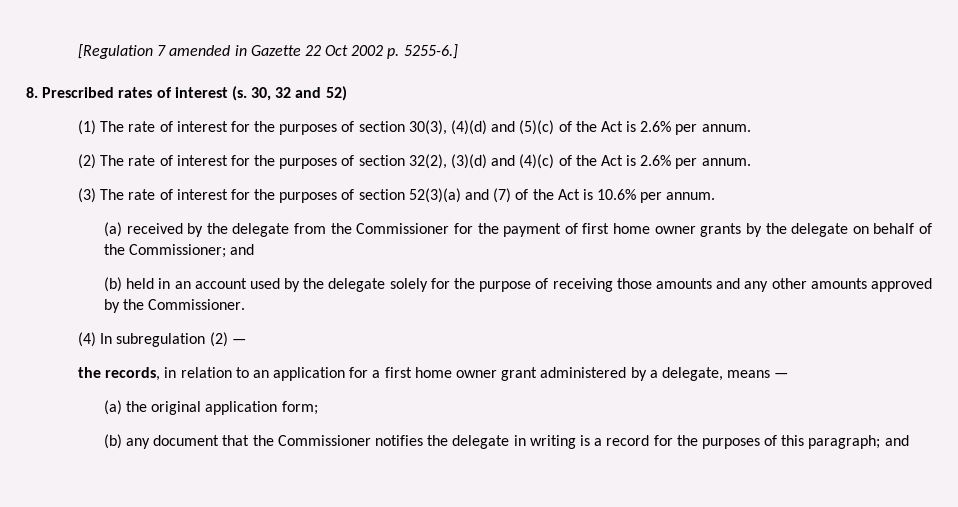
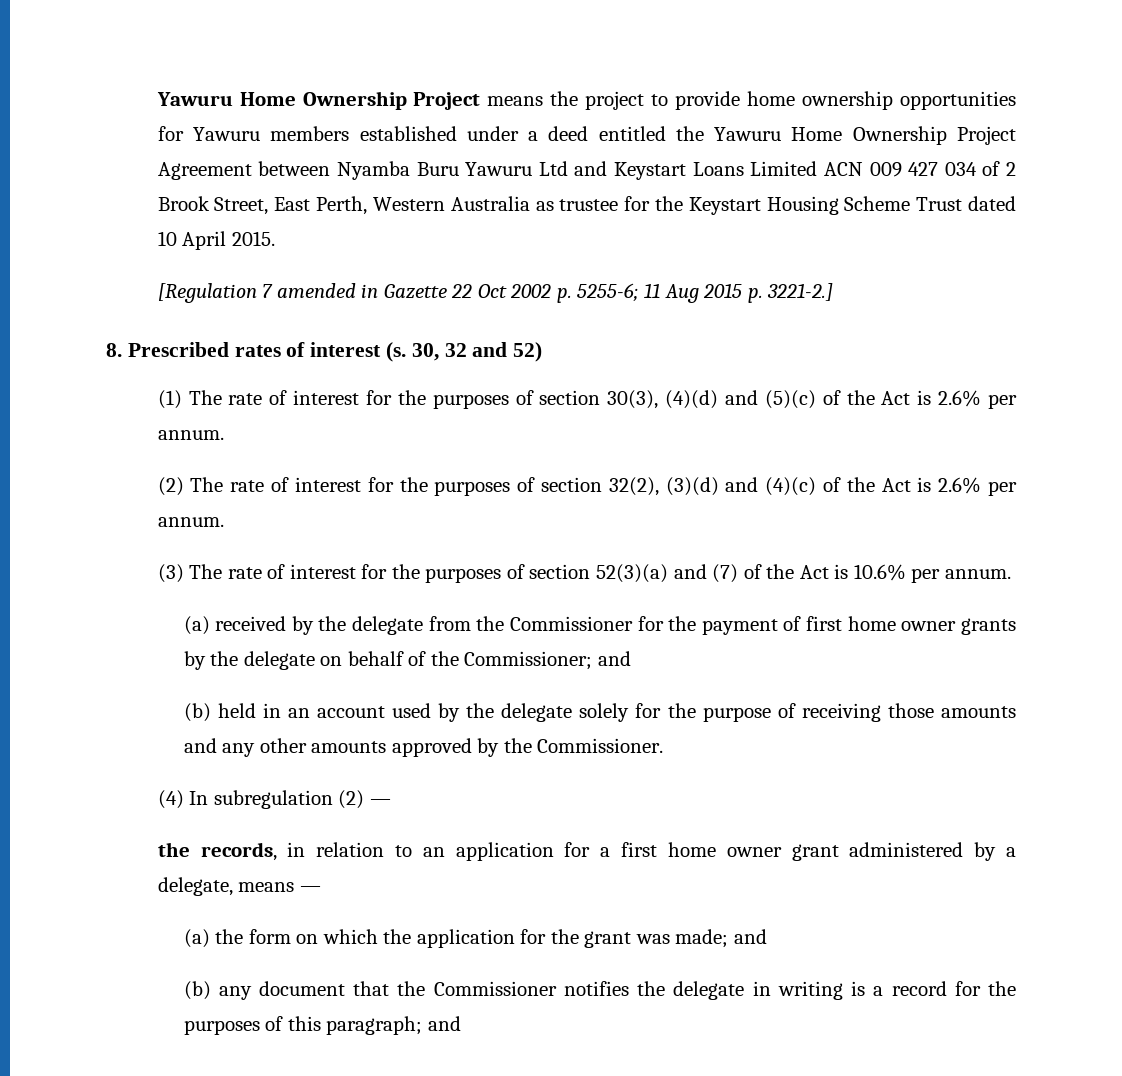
+ Yawuru Home Ownership Project means the project to provide home ownership opportunities for Yawuru members established under a deed entitled the Yawuru Home Ownership Project Agreement between Nyamba Buru Yawuru Ltd and Keystart Loans Limited ACN 009 427 034 of 2 Brook Street, East Perth, Western Australia as trustee for the Keystart Housing Scheme Trust dated 10 April 2015.
- [Regulation 7 amended in Gazette 22 Oct 2002 p. 5255-6.]
+ [Regulation 7 amended in Gazette 22 Oct 2002 p. 5255-6; 11 Aug 2015 p. 3221-2.]
- (a) the original application form;
+ (a) the form on which the application for the grant was made; and

